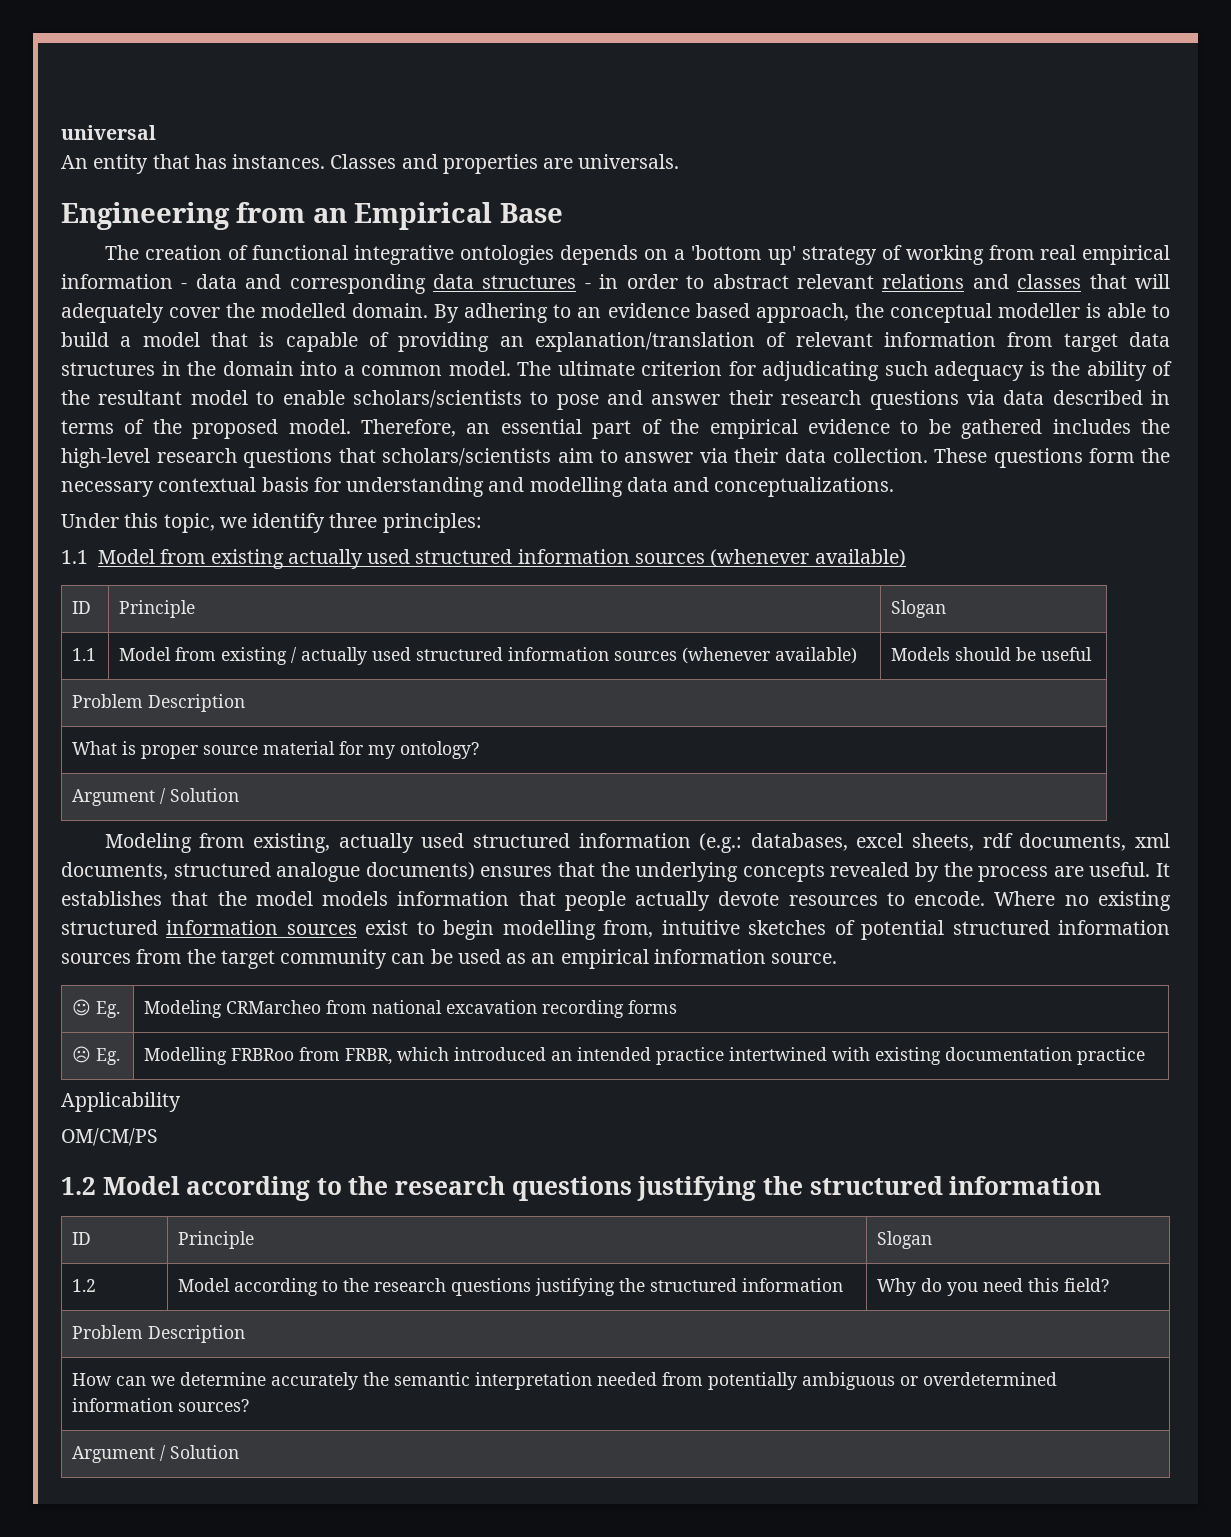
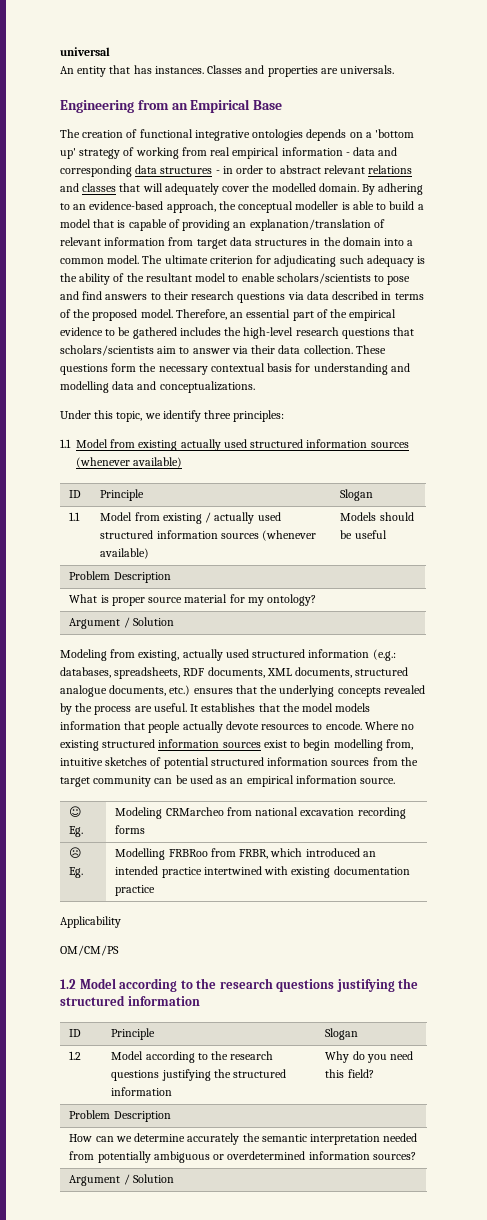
- By adhering to an evidence based approach, the conceptual modeller is able to build a model that is capable of providing an explanation/translation of relevant information from target data structures in the domain into a common model.
+ By adhering to an evidence-based approach, the conceptual modeller is able to build a model that is capable of providing an explanation/translation of relevant information from target data structures in the domain into a common model.
- The ultimate criterion for adjudicating such adequacy is the ability of the resultant model to enable scholars/scientists to pose and answer their research questions via data described in terms of the proposed model.
+ The ultimate criterion for adjudicating such adequacy is the ability of the resultant model to enable scholars/scientists to pose and find answers to their research questions via data described in terms of the proposed model.
- Modeling from existing, actually used structured information (e.g.: databases, excel sheets, rdf documents, xml documents, structured analogue documents) ensures that the underlying concepts revealed by the process are useful.
+ Modeling from existing, actually used structured information (e.g.: databases, spreadsheets, RDF documents, XML documents, structured analogue documents, etc.) ensures that the underlying concepts revealed by the process are useful.

